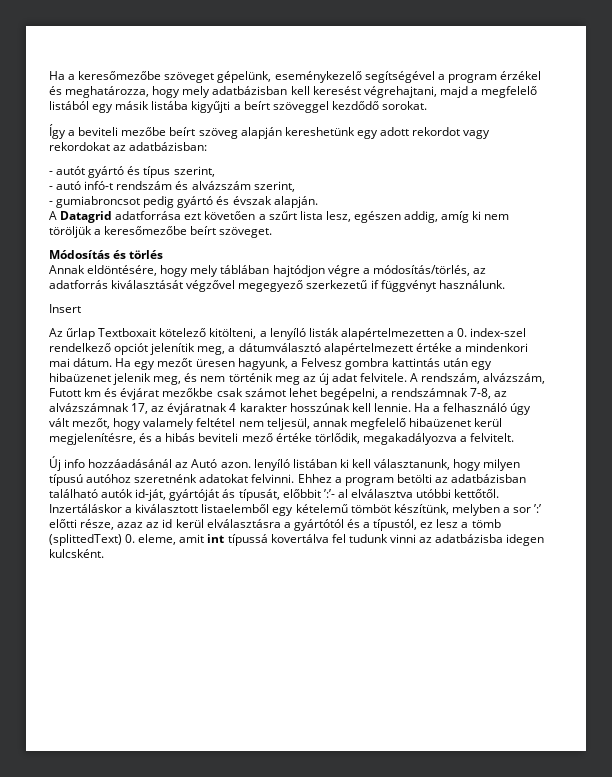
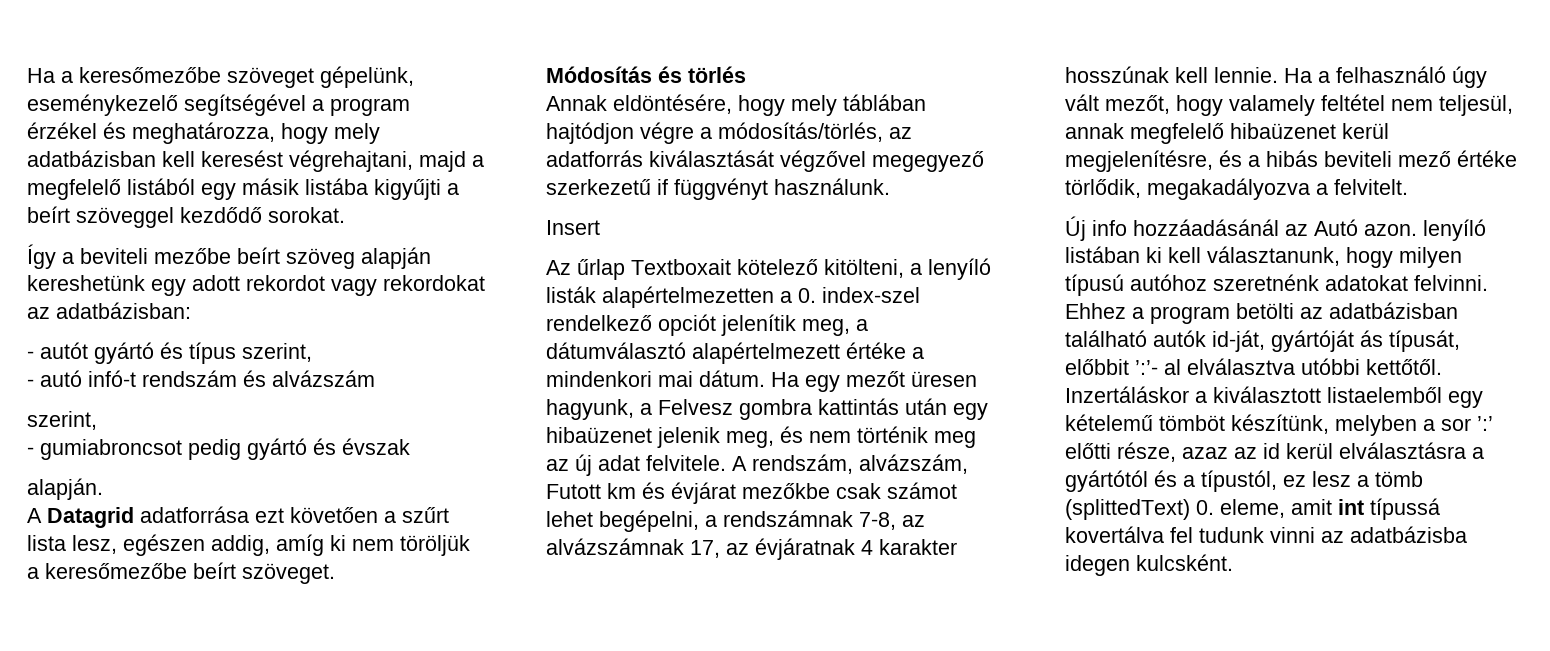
- - autó infó-t rendszám és alvázszám szerint,
+ - autó infó-t rendszám és alvázszám
+ szerint,
- - gumiabroncsot pedig gyártó és évszak alapján.
+ - gumiabroncsot pedig gyártó és évszak
+ alapján.

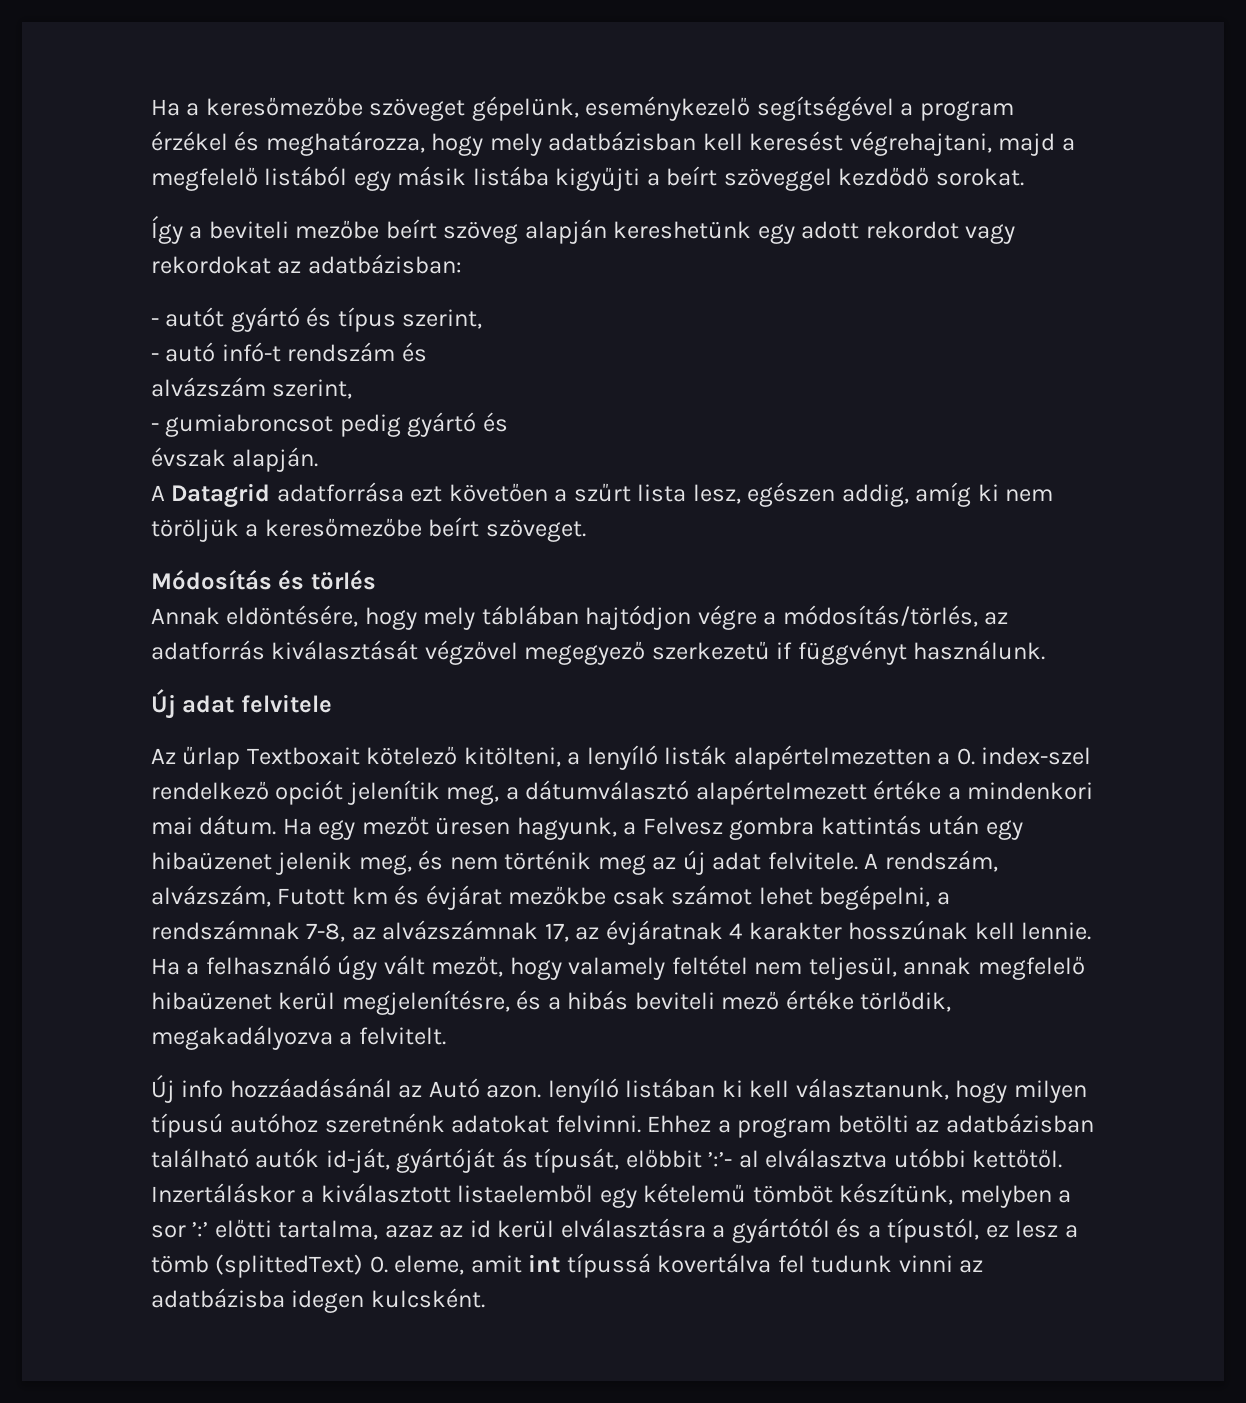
- - autó infó-t rendszám és alvázszám
- szerint,
+ - autó infó-t rendszám és
+ alvázszám szerint,
- - gumiabroncsot pedig gyártó és évszak
- alapján.
+ - gumiabroncsot pedig gyártó és
+ évszak alapján.
- Insert
+ Új adat felvitele
- Inzertáláskor a kiválasztott listaelemből egy kételemű tömböt készítünk, melyben a sor ’:’ előtti része, azaz az id kerül elválasztásra a gyártótól és a típustól, ez lesz a tömb (splittedText) 0. eleme, amit int típussá kovertálva fel tudunk vinni az adatbázisba idegen kulcsként.
+ Inzertáláskor a kiválasztott listaelemből egy kételemű tömböt készítünk, melyben a sor ’:’ előtti tartalma, azaz az id kerül elválasztásra a gyártótól és a típustól, ez lesz a tömb (splittedText) 0. eleme, amit int típussá kovertálva fel tudunk vinni az adatbázisba idegen kulcsként.

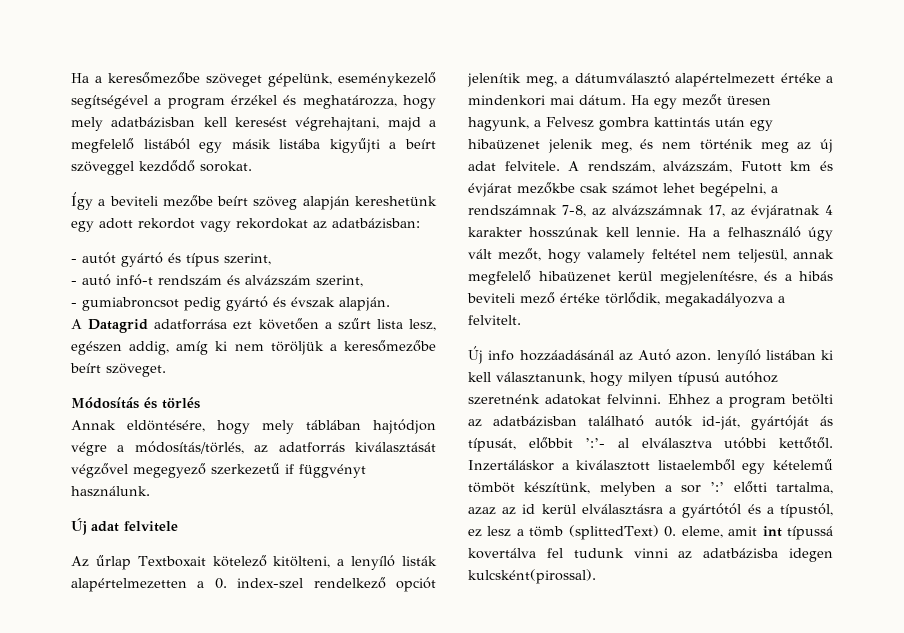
- - autó infó-t rendszám és
- alvázszám szerint,
+ - autó infó-t rendszám és alvázszám szerint,
- - gumiabroncsot pedig gyártó és
- évszak alapján.
+ - gumiabroncsot pedig gyártó és évszak alapján.
- Inzertáláskor a kiválasztott listaelemből egy kételemű tömböt készítünk, melyben a sor ’:’ előtti tartalma, azaz az id kerül elválasztásra a gyártótól és a típustól, ez lesz a tömb (splittedText) 0. eleme, amit int típussá kovertálva fel tudunk vinni az adatbázisba idegen kulcsként.
+ Inzertáláskor a kiválasztott listaelemből egy kételemű tömböt készítünk, melyben a sor ’:’ előtti tartalma, azaz az id kerül elválasztásra a gyártótól és a típustól, ez lesz a tömb (splittedText) 0. eleme, amit int típussá kovertálva fel tudunk vinni az adatbázisba idegen kulcsként(pirossal).

